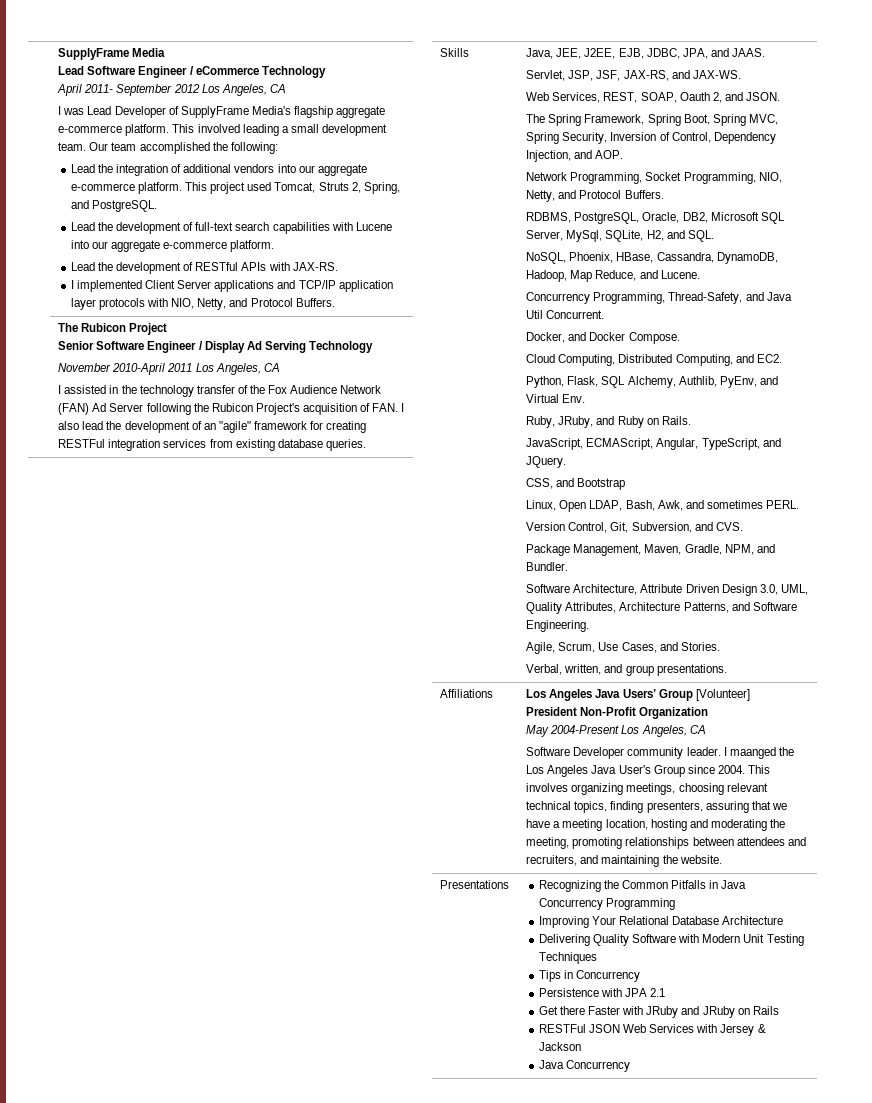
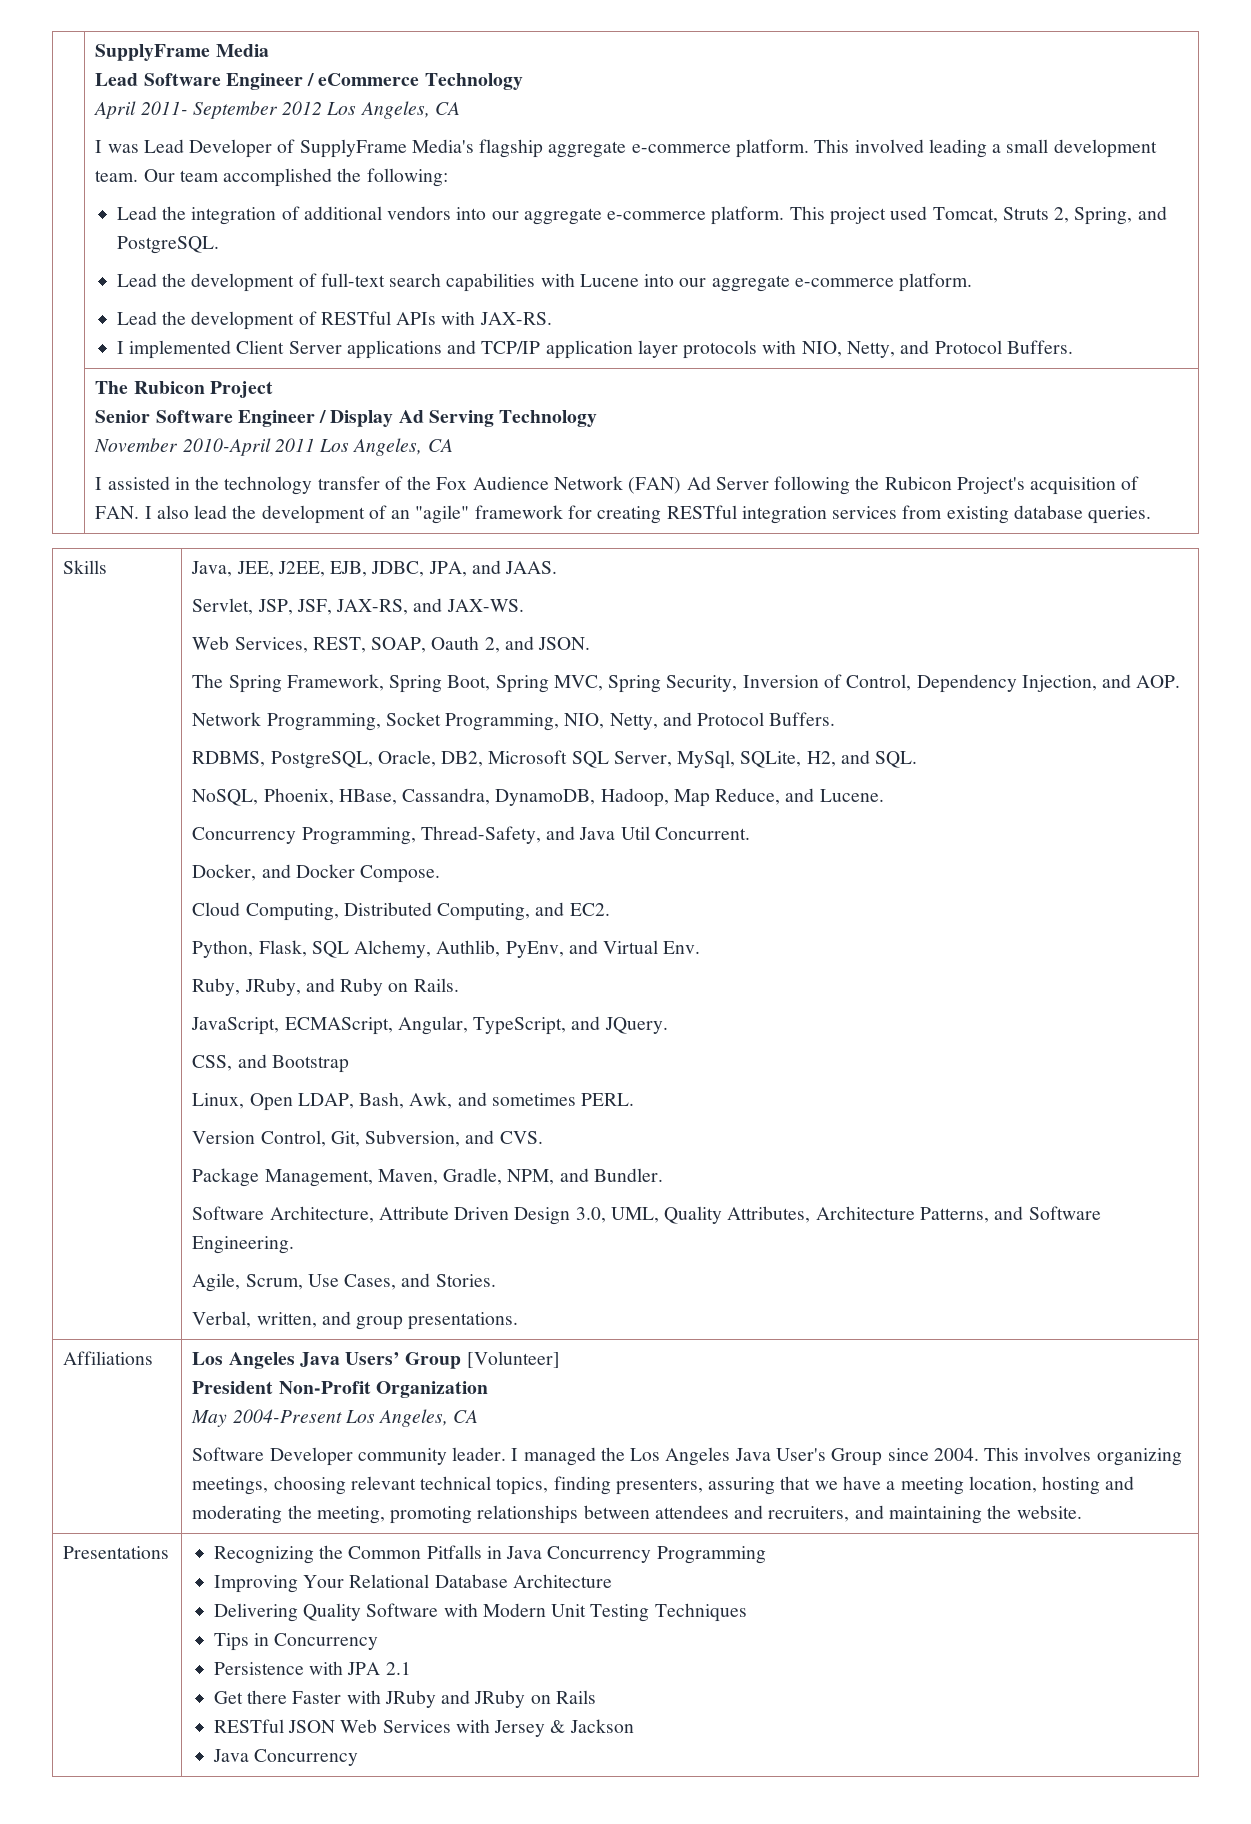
- I assisted in the technology transfer of the Fox Audience Network (FAN) Ad Server following the Rubicon Project's acquisition of FAN. I also lead the development of an "agile" framework for creating RESTFul integration services from existing database queries.
+ I assisted in the technology transfer of the Fox Audience Network (FAN) Ad Server following the Rubicon Project's acquisition of FAN. I also lead the development of an "agile" framework for creating RESTful integration services from existing database queries.
- I maanged the Los Angeles Java User's Group since 2004.
+ I managed the Los Angeles Java User's Group since 2004.
- RESTFul JSON Web Services with Jersey & Jackson
+ RESTful JSON Web Services with Jersey & Jackson

